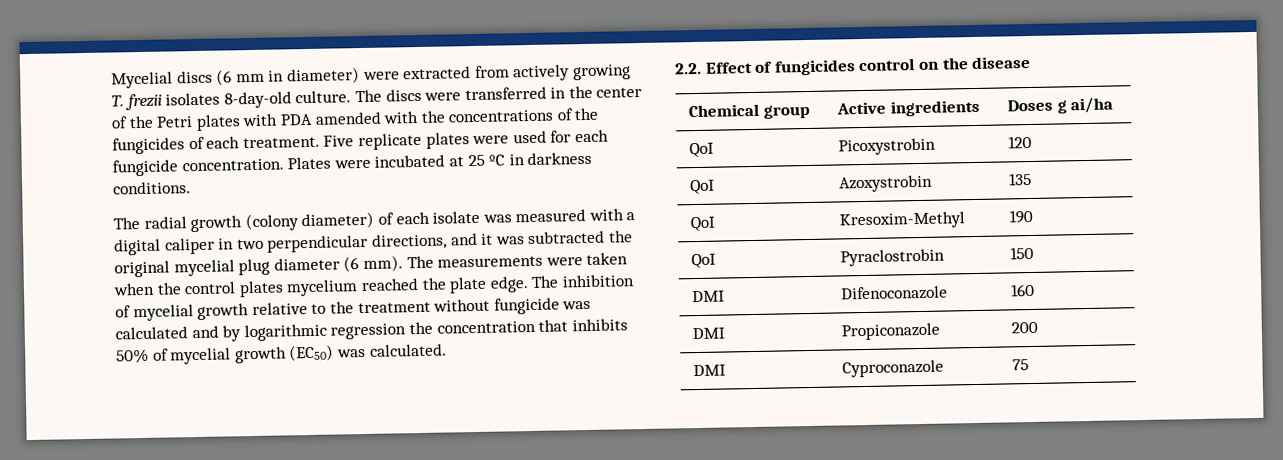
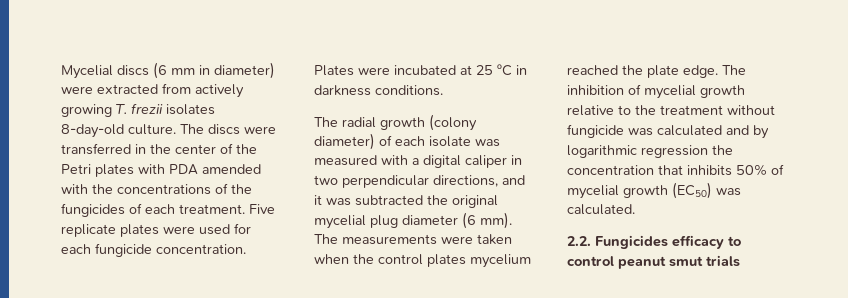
- 2.2. Effect of fungicides control on the disease
- Chemical group | Active ingredients | Doses g ai/ha
- QoI | Picoxystrobin | 120
- QoI | Azoxystrobin | 135
- QoI | Kresoxim-Methyl | 190
- QoI | Pyraclostrobin | 150
- DMI | Difenoconazole | 160
- DMI | Propiconazole | 200
- DMI | Cyproconazole | 75
+ 2.2. Fungicides efficacy to control peanut smut trials

